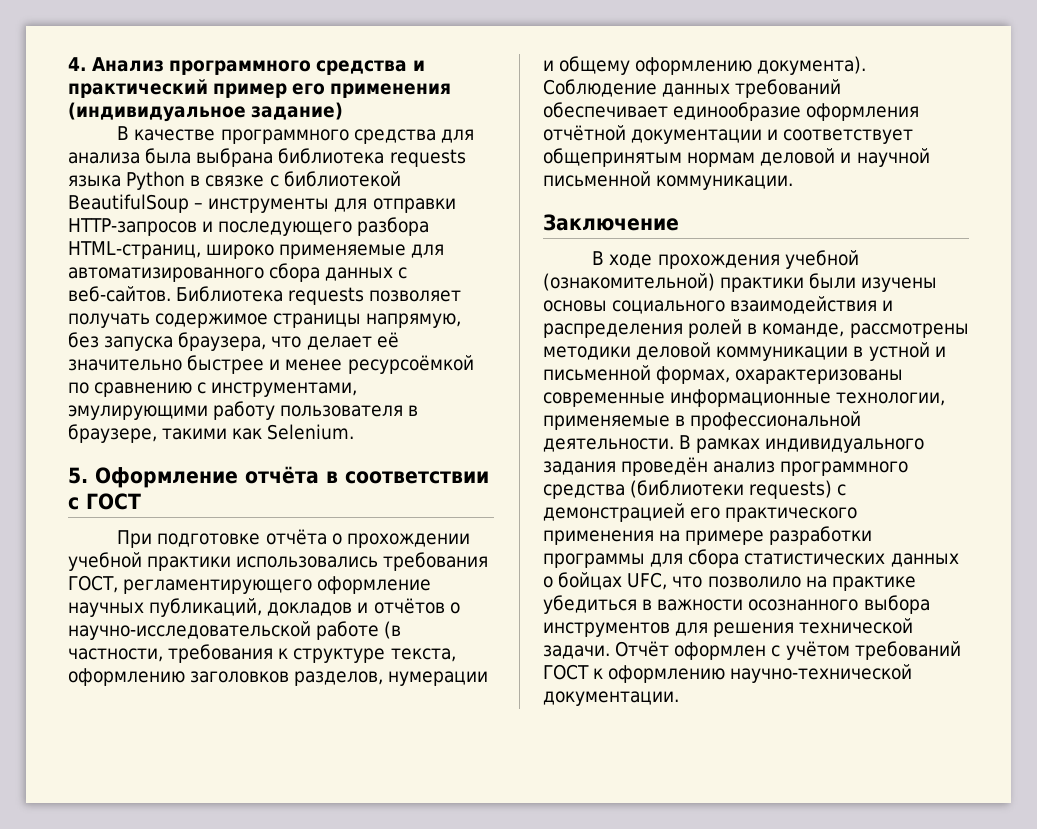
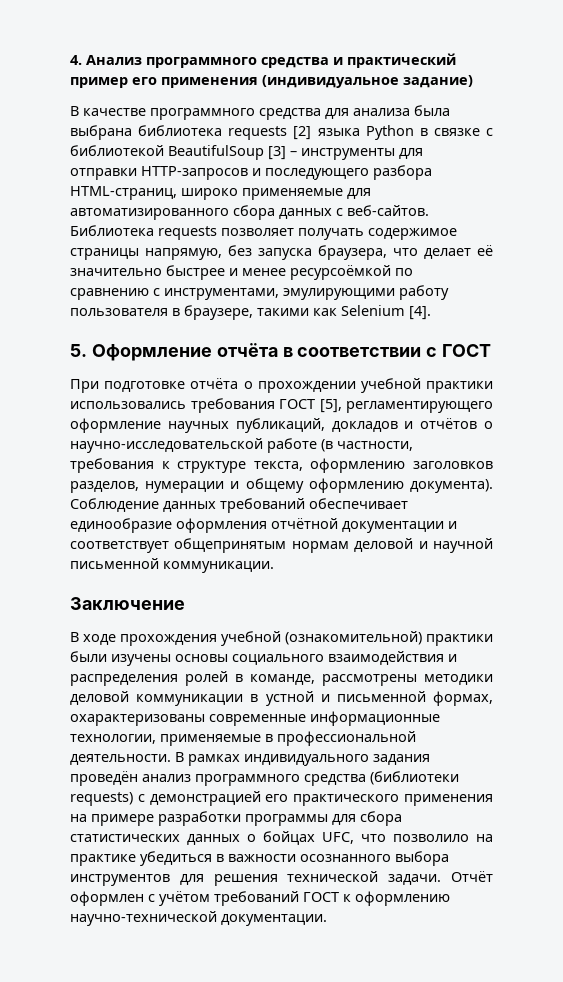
- В качестве программного средства для анализа была выбрана библиотека requests языка Python в связке с библиотекой BeautifulSoup – инструменты для отправки HTTP-запросов и последующего разбора HTML-страниц, широко применяемые для автоматизированного сбора данных с веб-сайтов.
+ В качестве программного средства для анализа была выбрана библиотека requests [2] языка Python в связке с библиотекой BeautifulSoup [3] – инструменты для отправки HTTP-запросов и последующего разбора HTML-страниц, широко применяемые для автоматизированного сбора данных с веб-сайтов.
- Библиотека requests позволяет получать содержимое страницы напрямую, без запуска браузера, что делает её значительно быстрее и менее ресурсоёмкой по сравнению с инструментами, эмулирующими работу пользователя в браузере, такими как Selenium.
+ Библиотека requests позволяет получать содержимое страницы напрямую, без запуска браузера, что делает её значительно быстрее и менее ресурсоёмкой по сравнению с инструментами, эмулирующими работу пользователя в браузере, такими как Selenium [4].
- При подготовке отчёта о прохождении учебной практики использовались требования ГОСТ, регламентирующего оформление научных публикаций, докладов и отчётов о научно-исследовательской работе (в частности, требования к структуре текста, оформлению заголовков разделов, нумерации и общему оформлению документа).
+ При подготовке отчёта о прохождении учебной практики использовались требования ГОСТ [5], регламентирующего оформление научных публикаций, докладов и отчётов о научно-исследовательской работе (в частности, требования к структуре текста, оформлению заголовков разделов, нумерации и общему оформлению документа).

